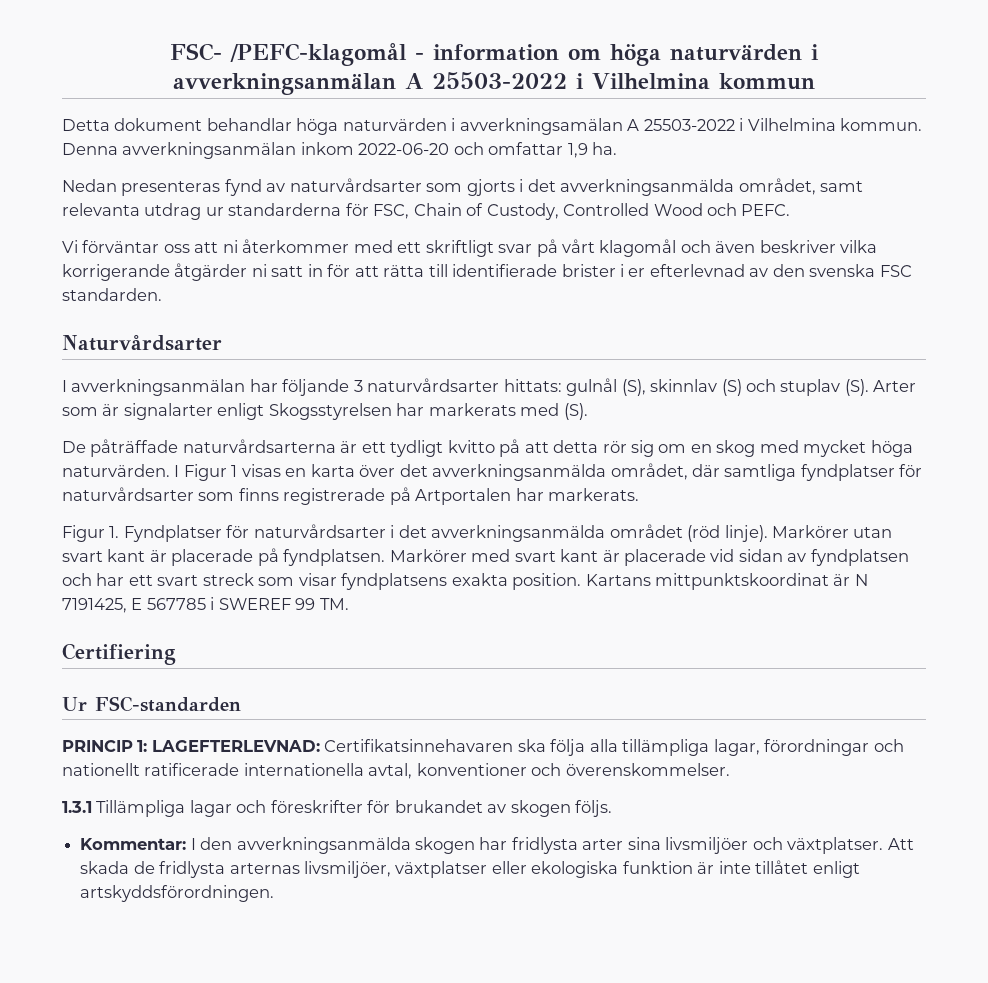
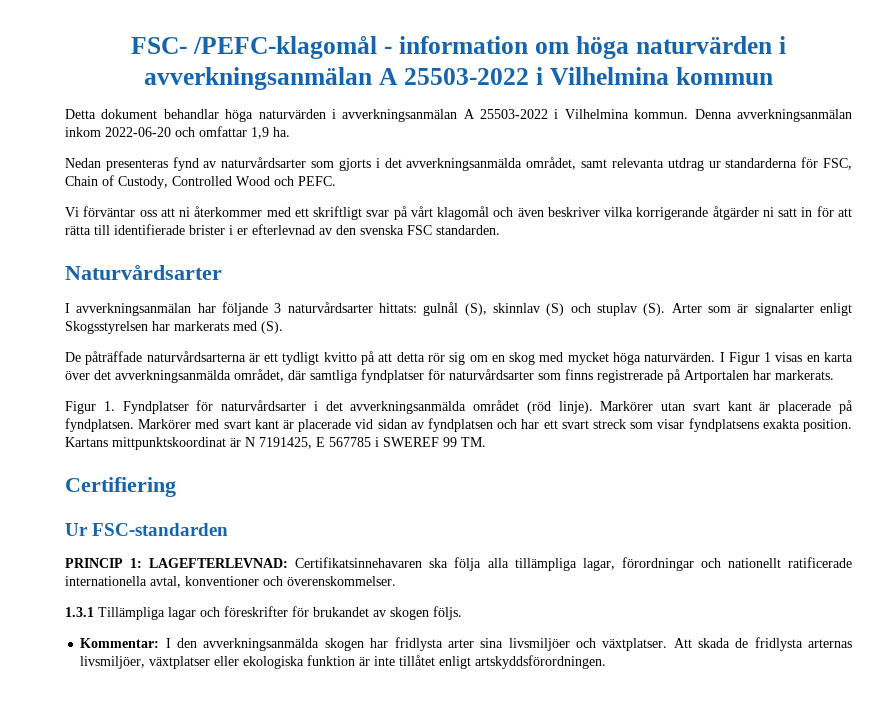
- Detta dokument behandlar höga naturvärden i avverkningsamälan A 25503-2022 i Vilhelmina kommun.
+ Detta dokument behandlar höga naturvärden i avverkningsanmälan A 25503-2022 i Vilhelmina kommun.

